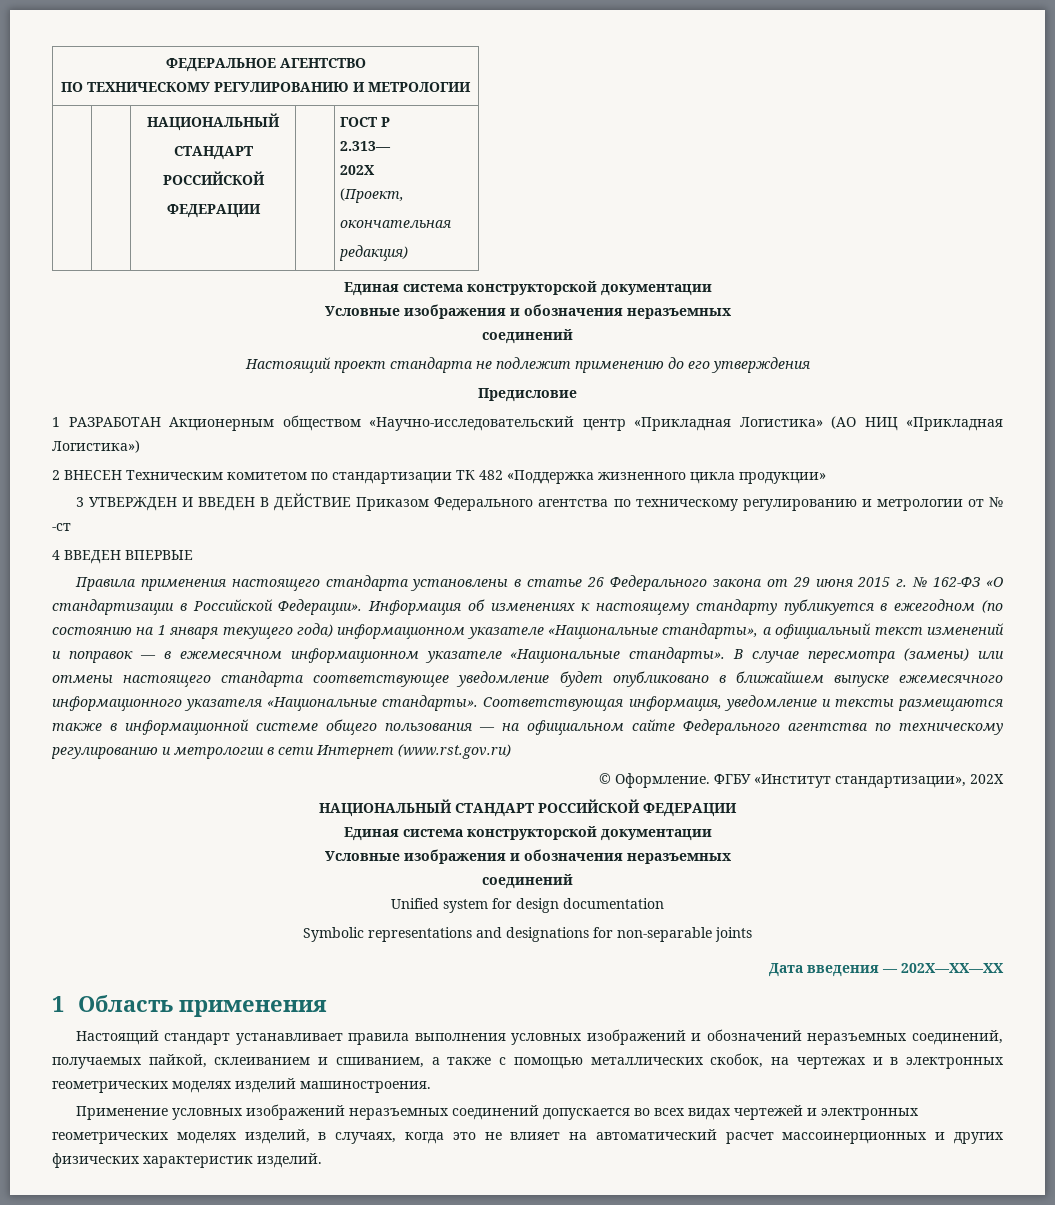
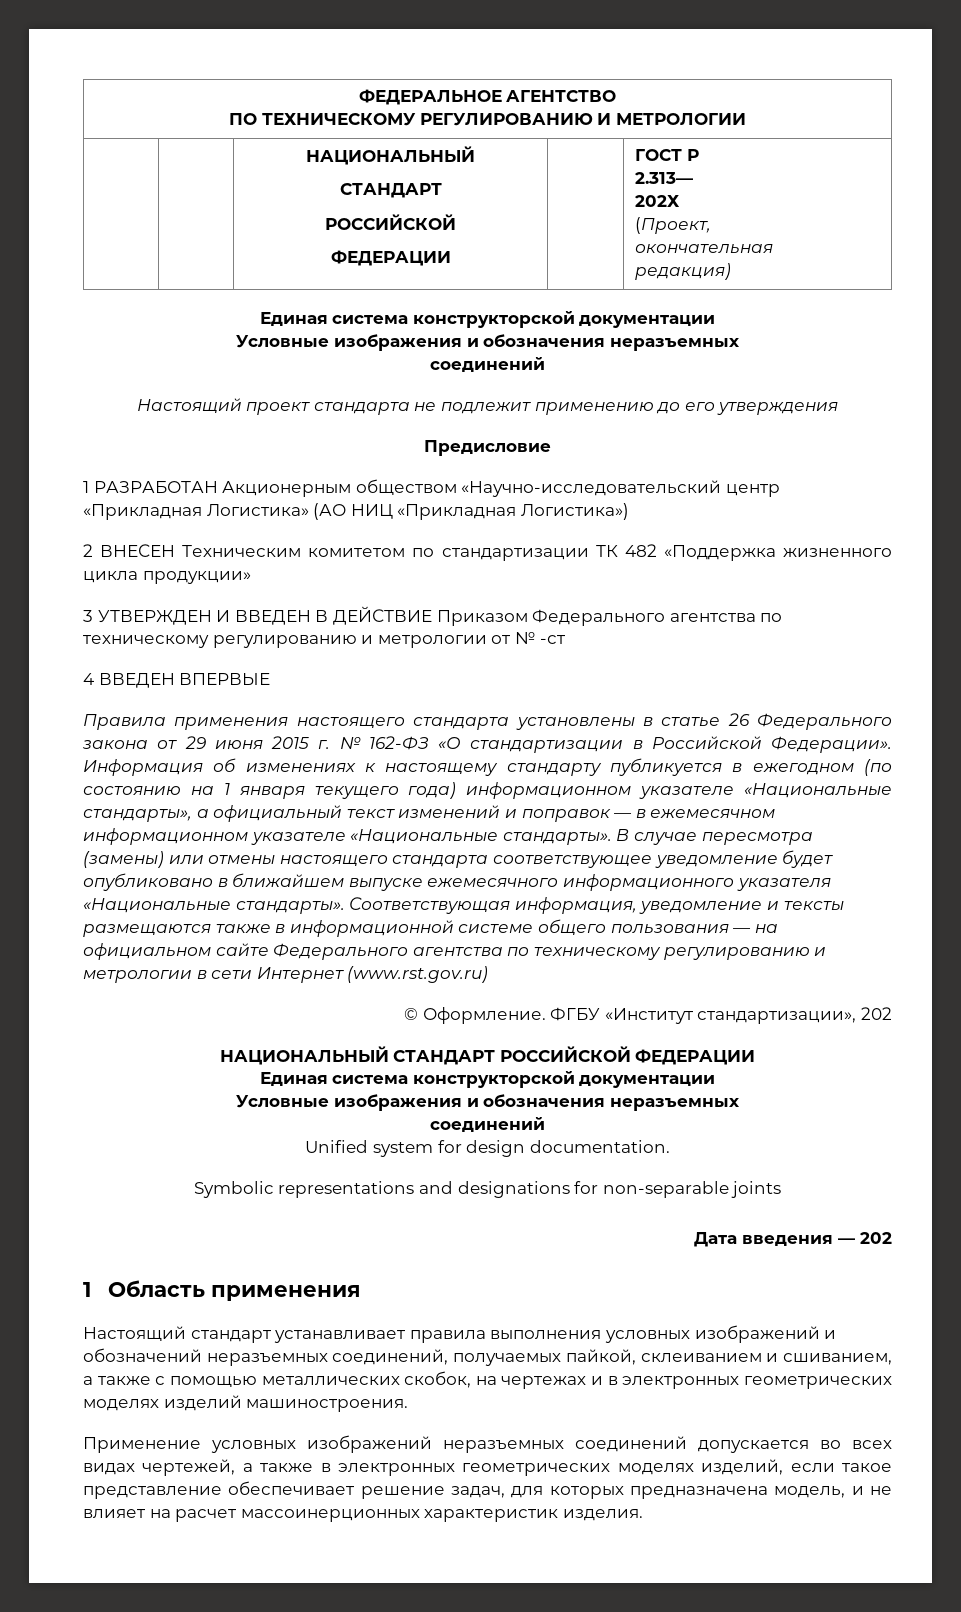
- ФГБУ «Институт стандартизации», 202Х
+ ФГБУ «Институт стандартизации», 202
- Unified system for design documentation
+ Unified system for design documentation.
- Дата введения ― 202Х―ХХ―ХХ
+ Дата введения ― 202
- Применение условных изображений неразъемных соединений допускается во всех видах чертежей и электронных геометрических моделях изделий, в случаях, когда это не влияет на автоматический расчет массоинерционных и других физических характеристик изделий.
+ Применение условных изображений неразъемных соединений допускается во всех видах чертежей, а также в электронных геометрических моделях изделий, если такое представление обеспечивает решение задач, для которых предназначена модель, и не влияет на расчет массоинерционных характеристик изделия.

